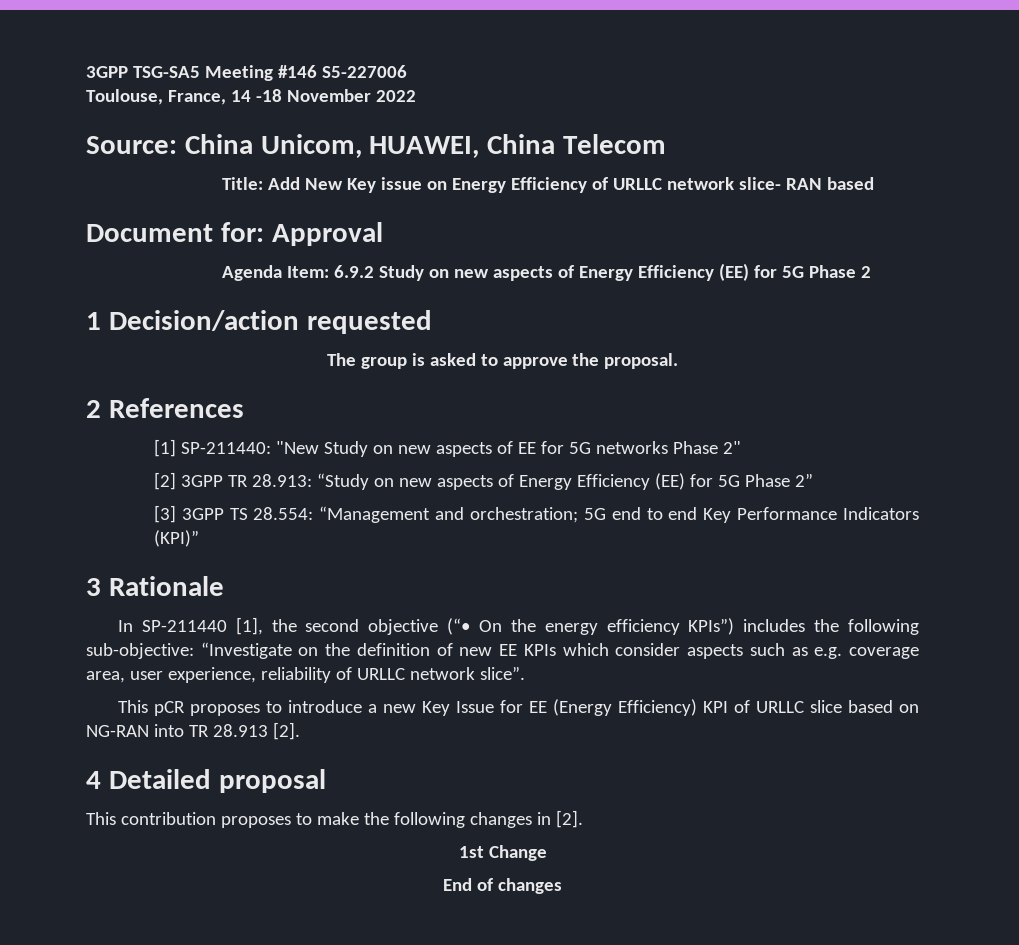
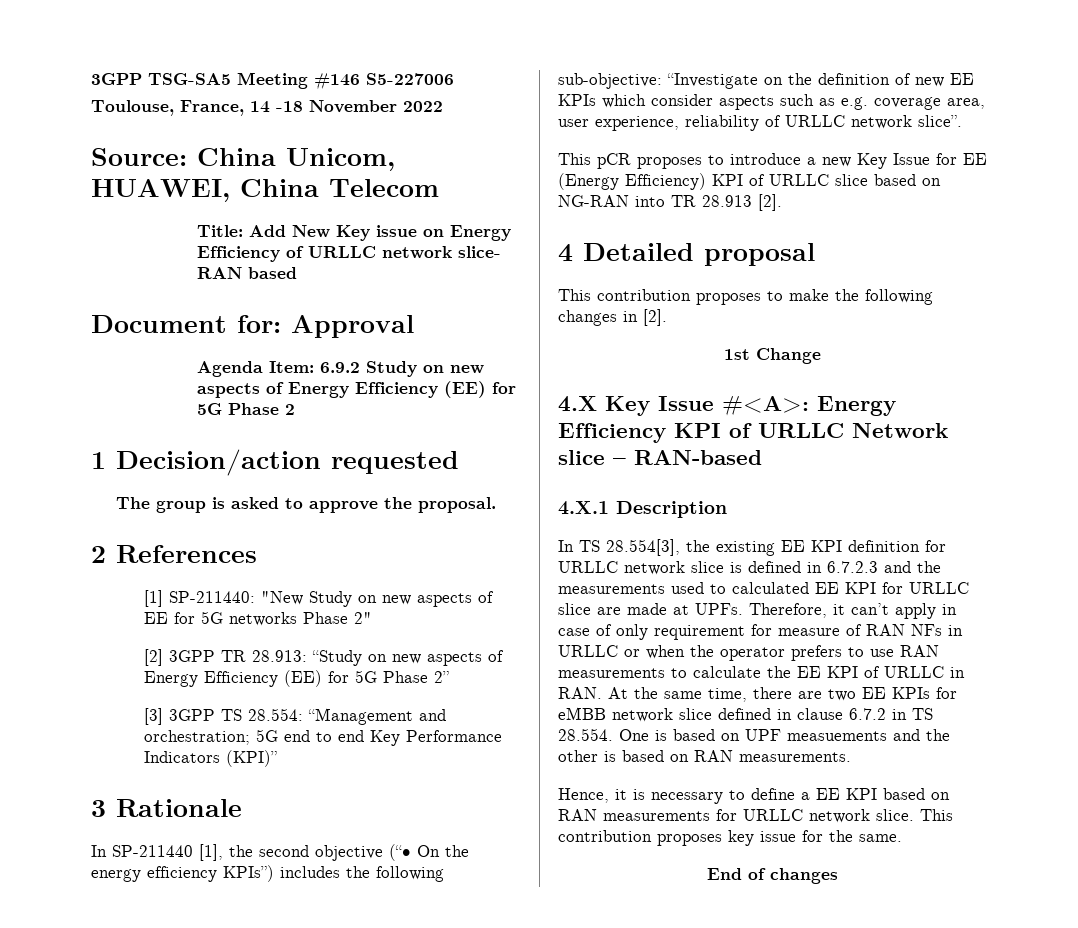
+ 4.X Key Issue #<A>: Energy Efficiency KPI of URLLC Network slice – RAN-based
+ 4.X.1 Description
+ In TS 28.554[3], the existing EE KPI definition for URLLC network slice is defined in 6.7.2.3 and the measurements used to calculated EE KPI for URLLC slice are made at UPFs. Therefore, it can’t apply in case of only requirement for measure of RAN NFs in URLLC or when the operator prefers to use RAN measurements to calculate the EE KPI of URLLC in RAN. At the same time, there are two EE KPIs for eMBB network slice defined in clause 6.7.2 in TS 28.554. One is based on UPF measuements and the other is based on RAN measurements.
+ Hence, it is necessary to define a EE KPI based on RAN measurements for URLLC network slice. This contribution proposes key issue for the same.

